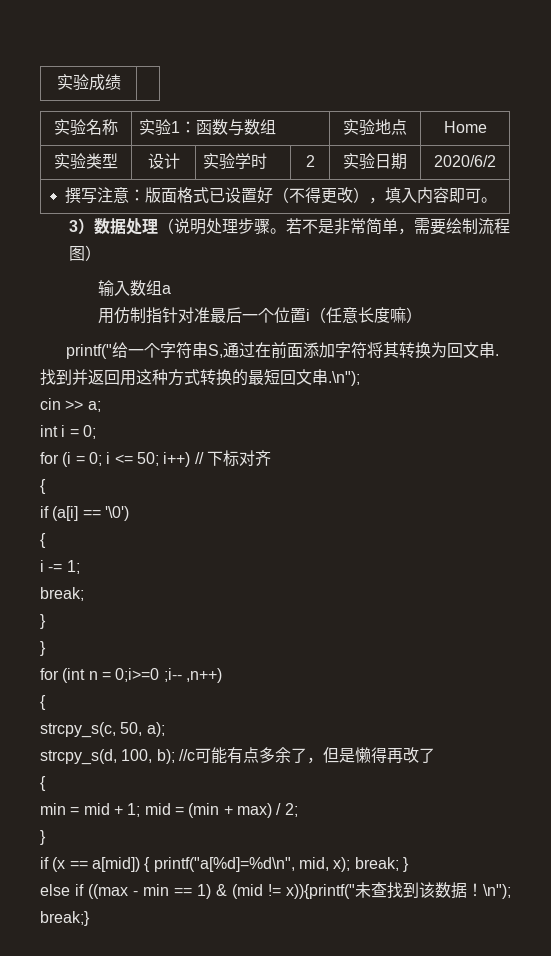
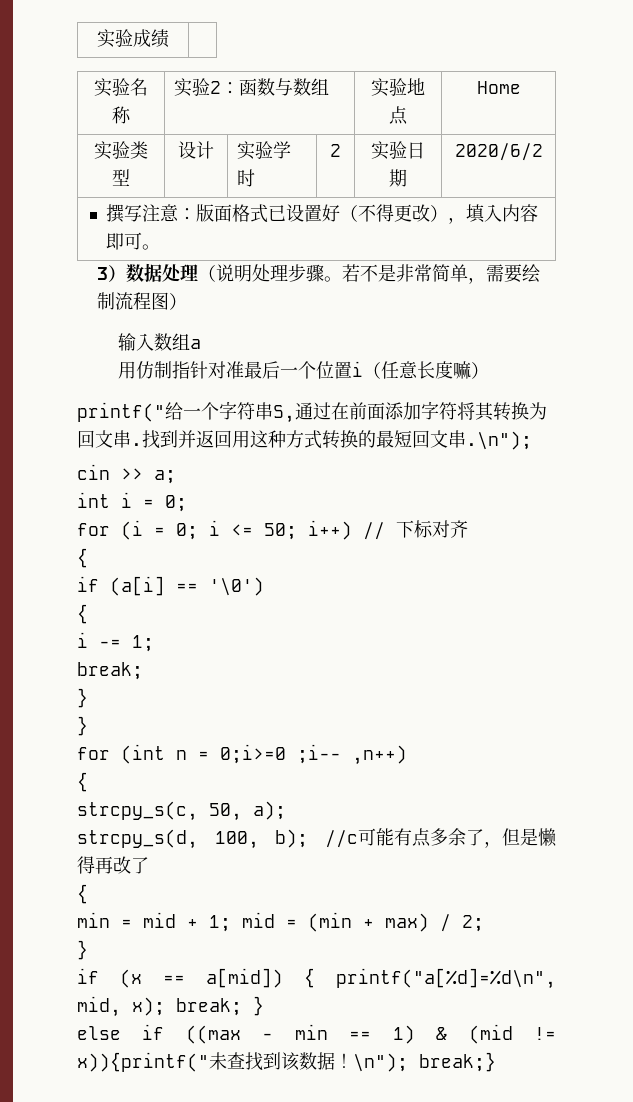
- 实验名称 | 实验1：函数与数组 | 实验地点 | Home
+ 实验名称 | 实验2：函数与数组 | 实验地点 | Home

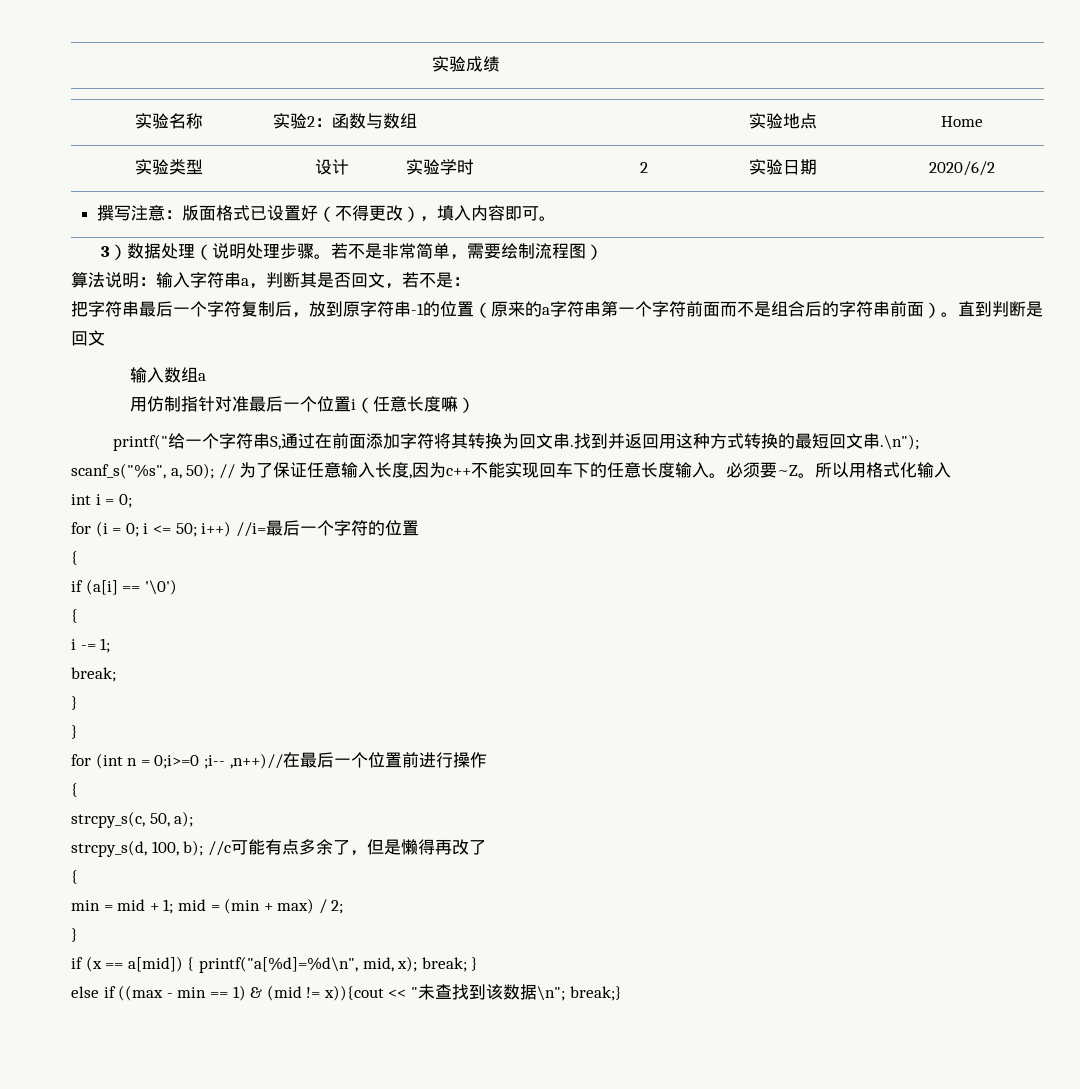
+ 算法说明：输入字符串a，判断其是否回文，若不是：
+ 把字符串最后一个字符复制后，放到原字符串-1的位置（原来的a字符串第一个字符前面而不是组合后的字符串前面）。直到判断是回文
- cin >> a;
+ scanf_s("%s", a, 50); // 为了保证任意输入长度,因为c++不能实现回车下的任意长度输入。必须要~Z。所以用格式化输入
- for (i = 0; i <= 50; i++) // 下标对齐
+ for (i = 0; i <= 50; i++) //i=最后一个字符的位置
- for (int n = 0;i>=0 ;i-- ,n++)
+ for (int n = 0;i>=0 ;i-- ,n++)//在最后一个位置前进行操作
- else if ((max - min == 1) & (mid != x)){printf("未查找到该数据！\n"); break;}
+ else if ((max - min == 1) & (mid != x)){cout << "未查找到该数据\n"; break;}

